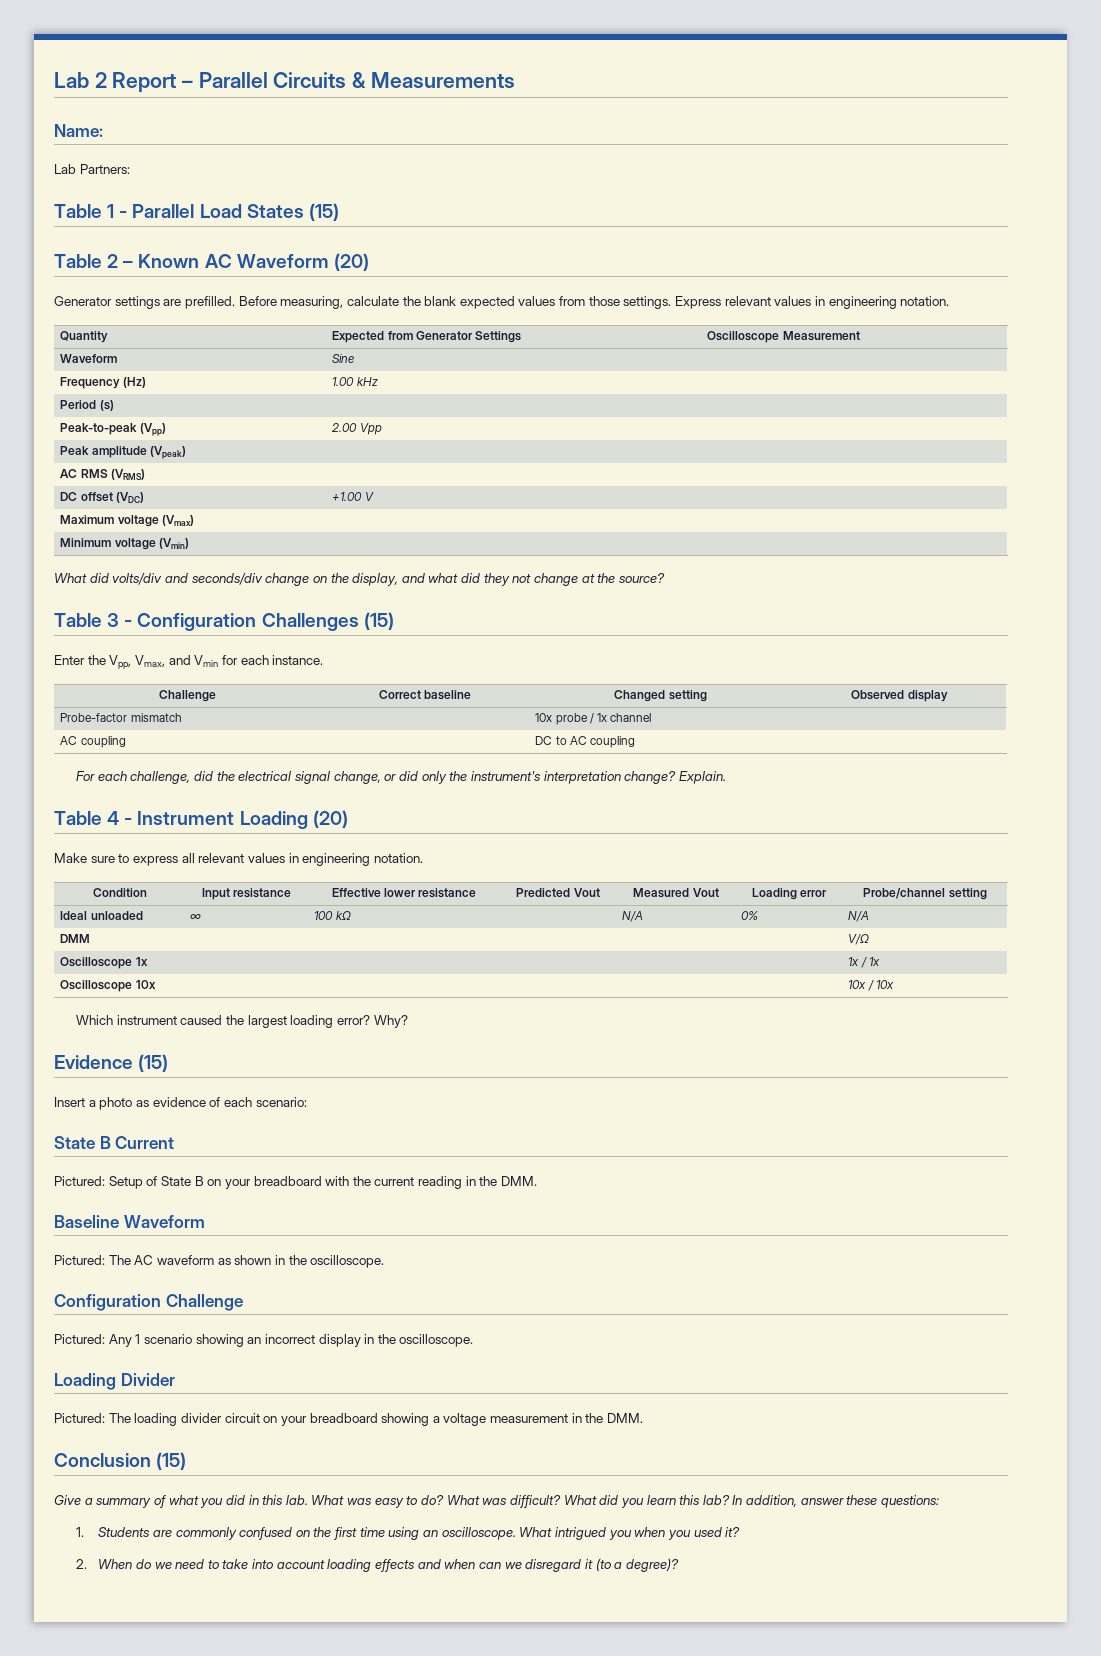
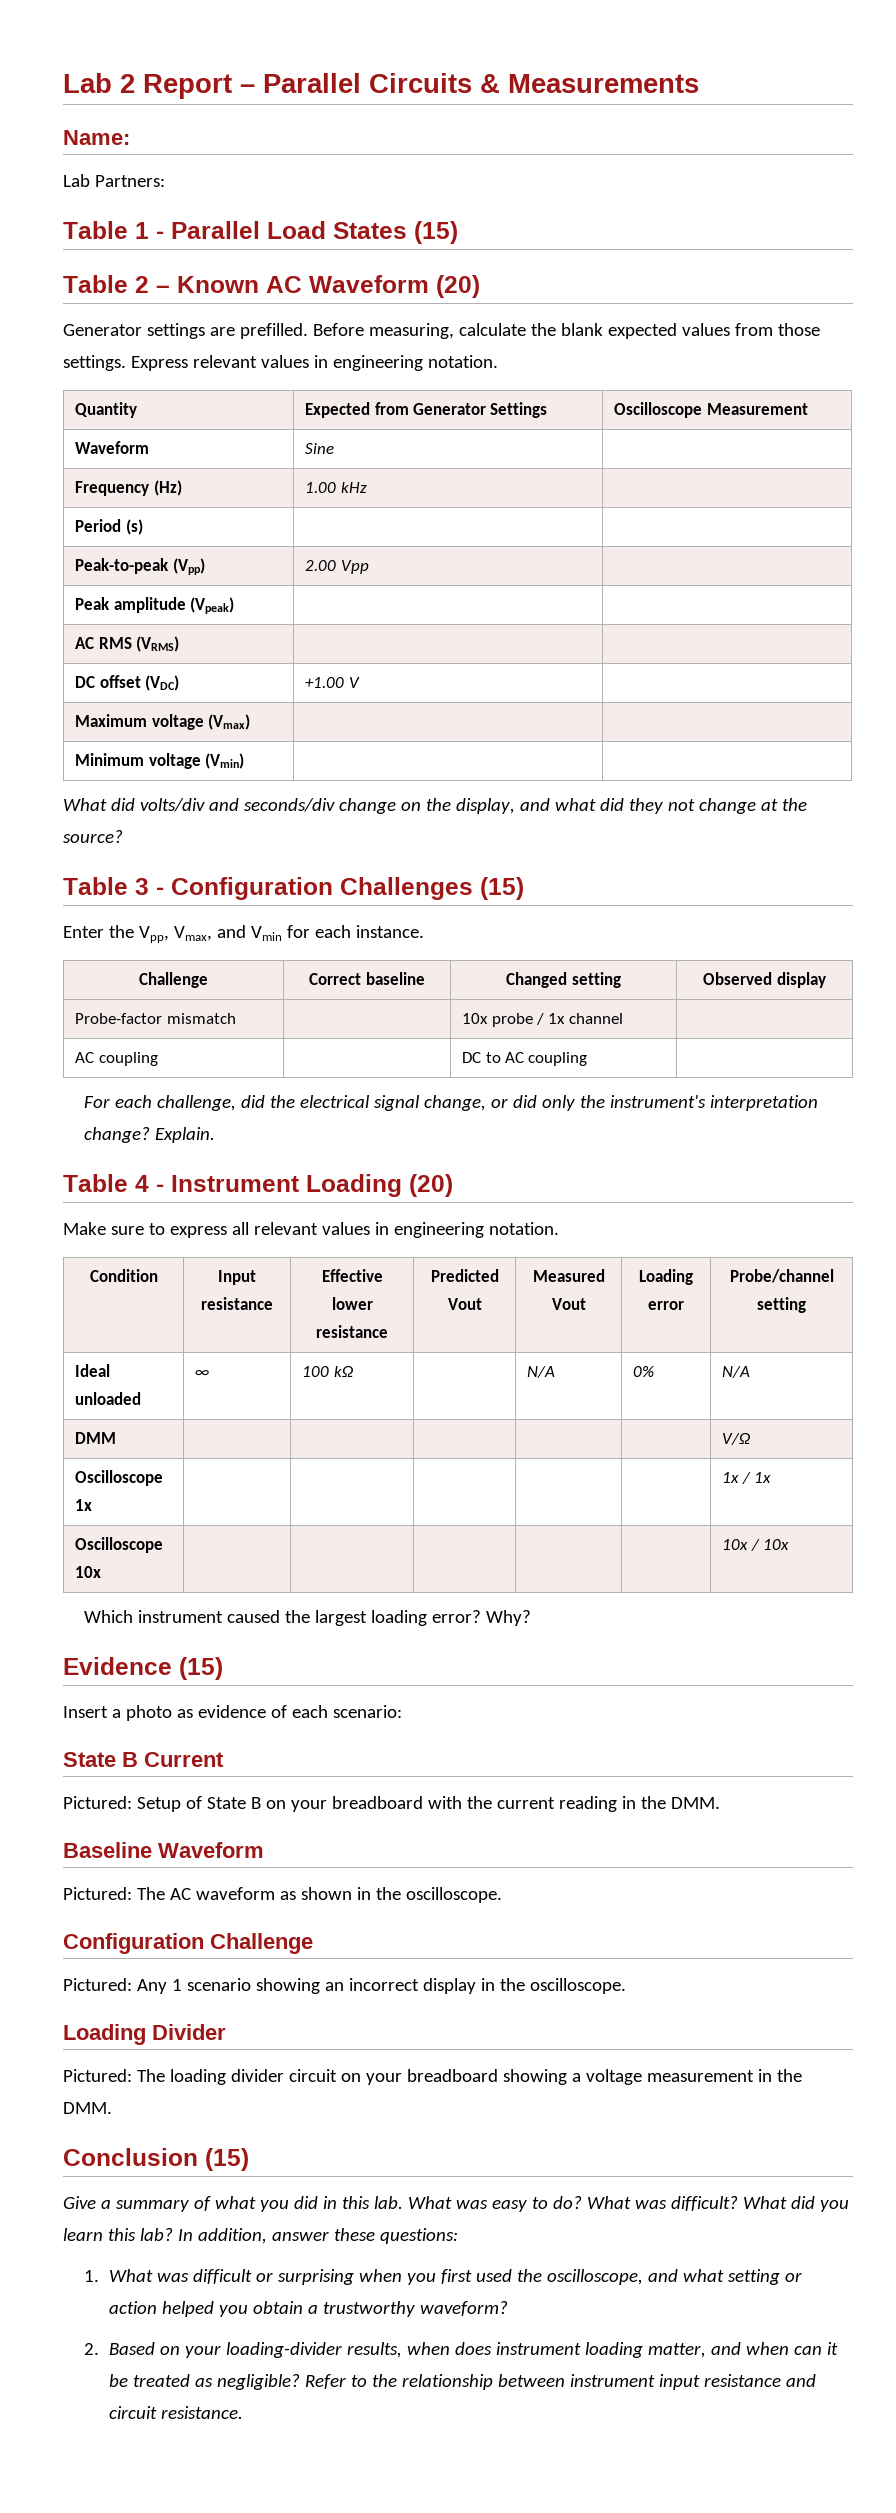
- 1. Students are commonly confused on the first time using an oscilloscope. What intrigued you when you used it?
- 2. When do we need to take into account loading effects and when can we disregard it (to a degree)?
+ 1. What was difficult or surprising when you first used the oscilloscope, and what setting or action helped you obtain a trustworthy waveform?
+ 2. Based on your loading-divider results, when does instrument loading matter, and when can it be treated as negligible? Refer to the relationship between instrument input resistance and circuit resistance.

